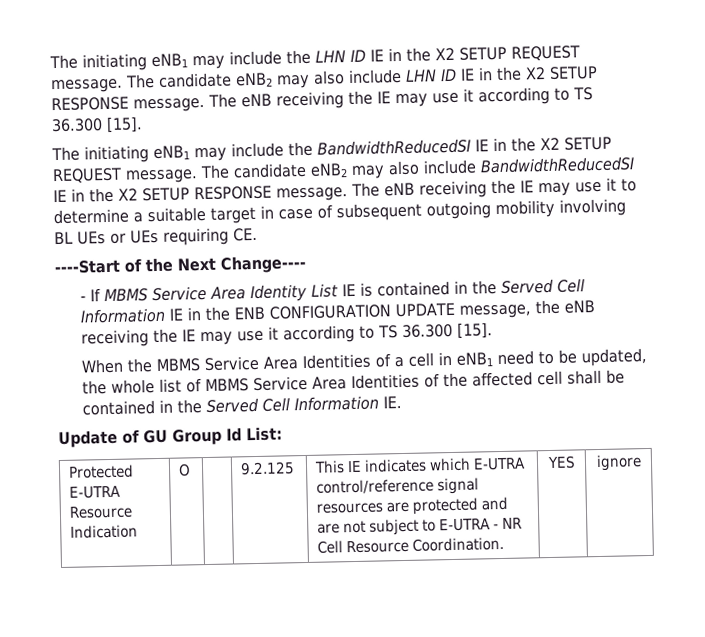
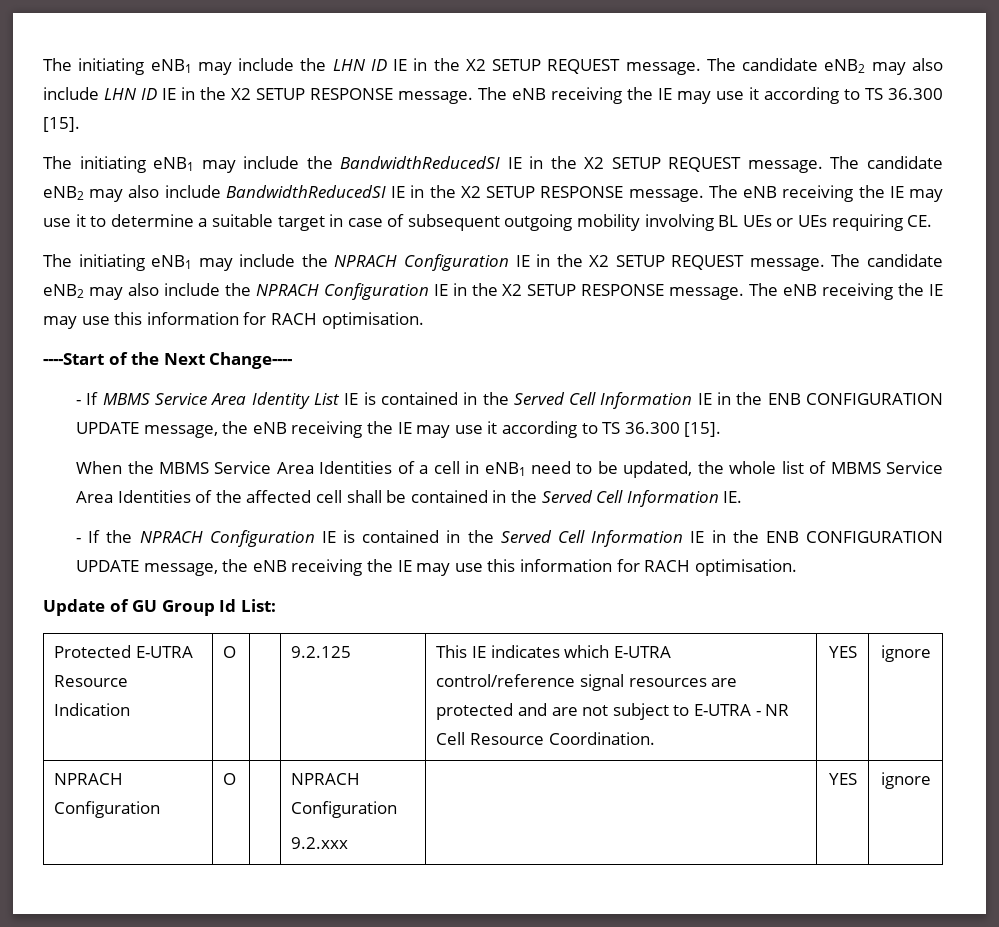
+ The initiating eNB1 may include the NPRACH Configuration IE in the X2 SETUP REQUEST message. The candidate eNB2 may also include the NPRACH Configuration IE in the X2 SETUP RESPONSE message. The eNB receiving the IE may use this information for RACH optimisation.
+ - If the NPRACH Configuration IE is contained in the Served Cell Information IE in the ENB CONFIGURATION UPDATE message, the eNB receiving the IE may use this information for RACH optimisation.
+ NPRACH Configuration | O | | NPRACH Configuration
+ 9.2.xxx | | YES | ignore

